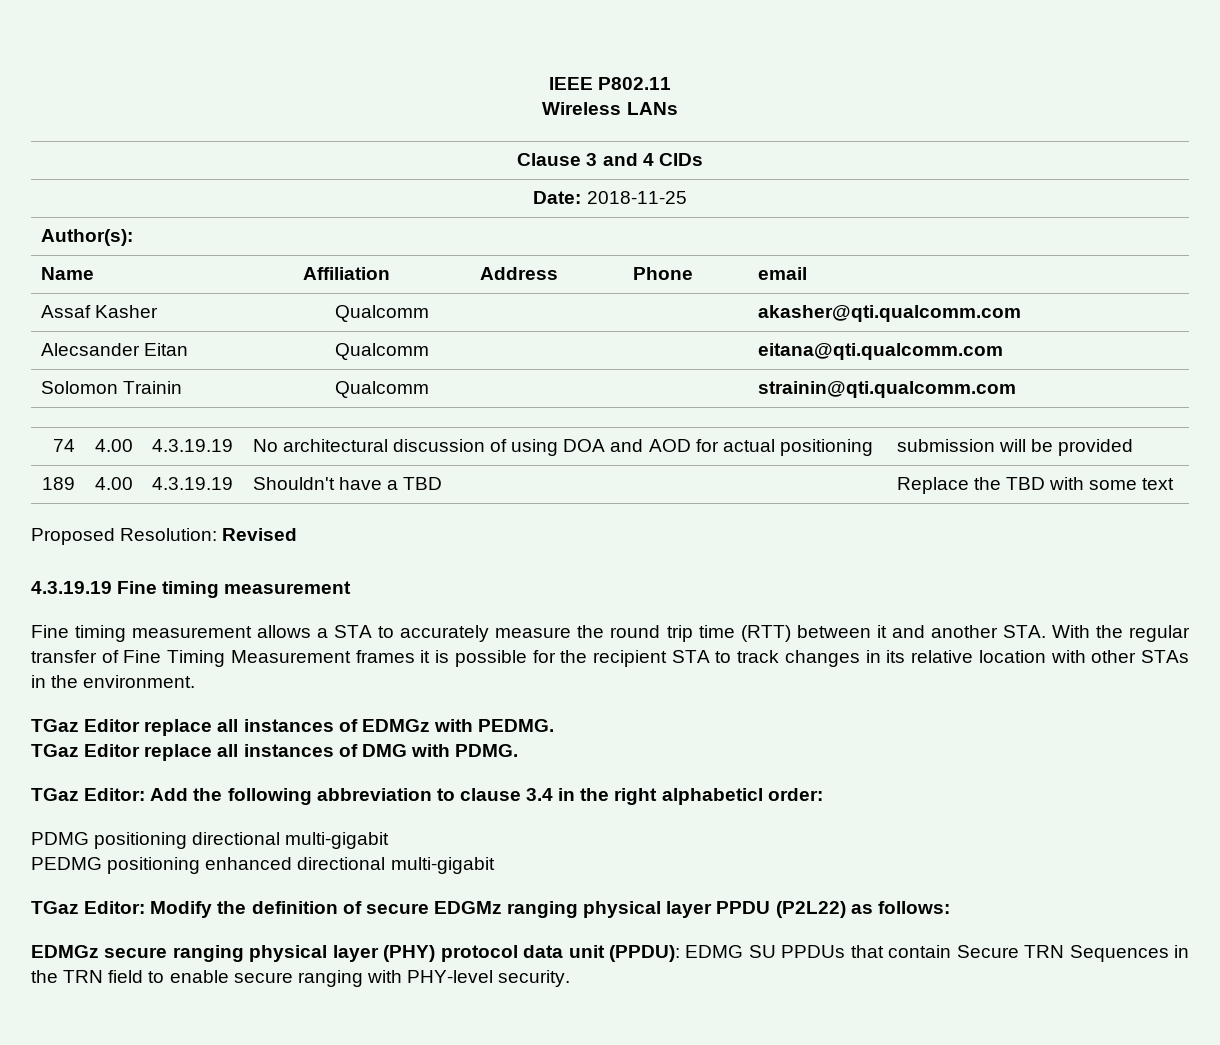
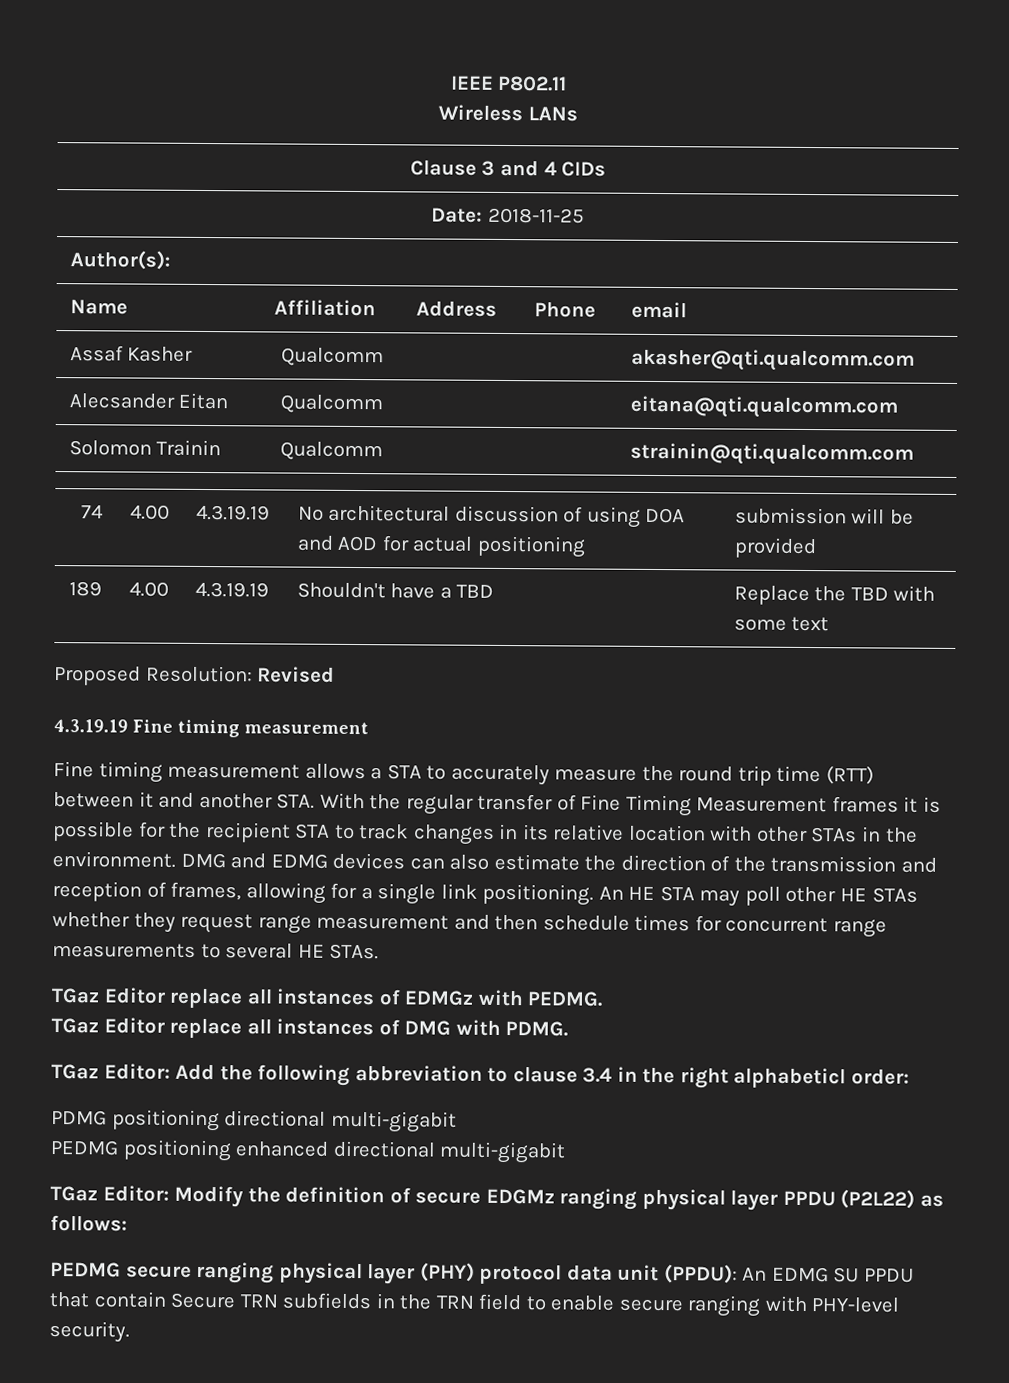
+ DMG and EDMG devices can also estimate the direction of the transmission and reception of frames, allowing for a single link positioning. An HE STA may poll other HE STAs whether they request range measurement and then schedule times for concurrent range measurements to several HE STAs.
- EDMGz secure ranging physical layer (PHY) protocol data unit (PPDU): EDMG SU PPDUs that contain Secure TRN Sequences in the TRN field to enable secure ranging with PHY-level security.
+ PEDMG secure ranging physical layer (PHY) protocol data unit (PPDU): An EDMG SU PPDU that contain Secure TRN subfields in the TRN field to enable secure ranging with PHY-level security.

